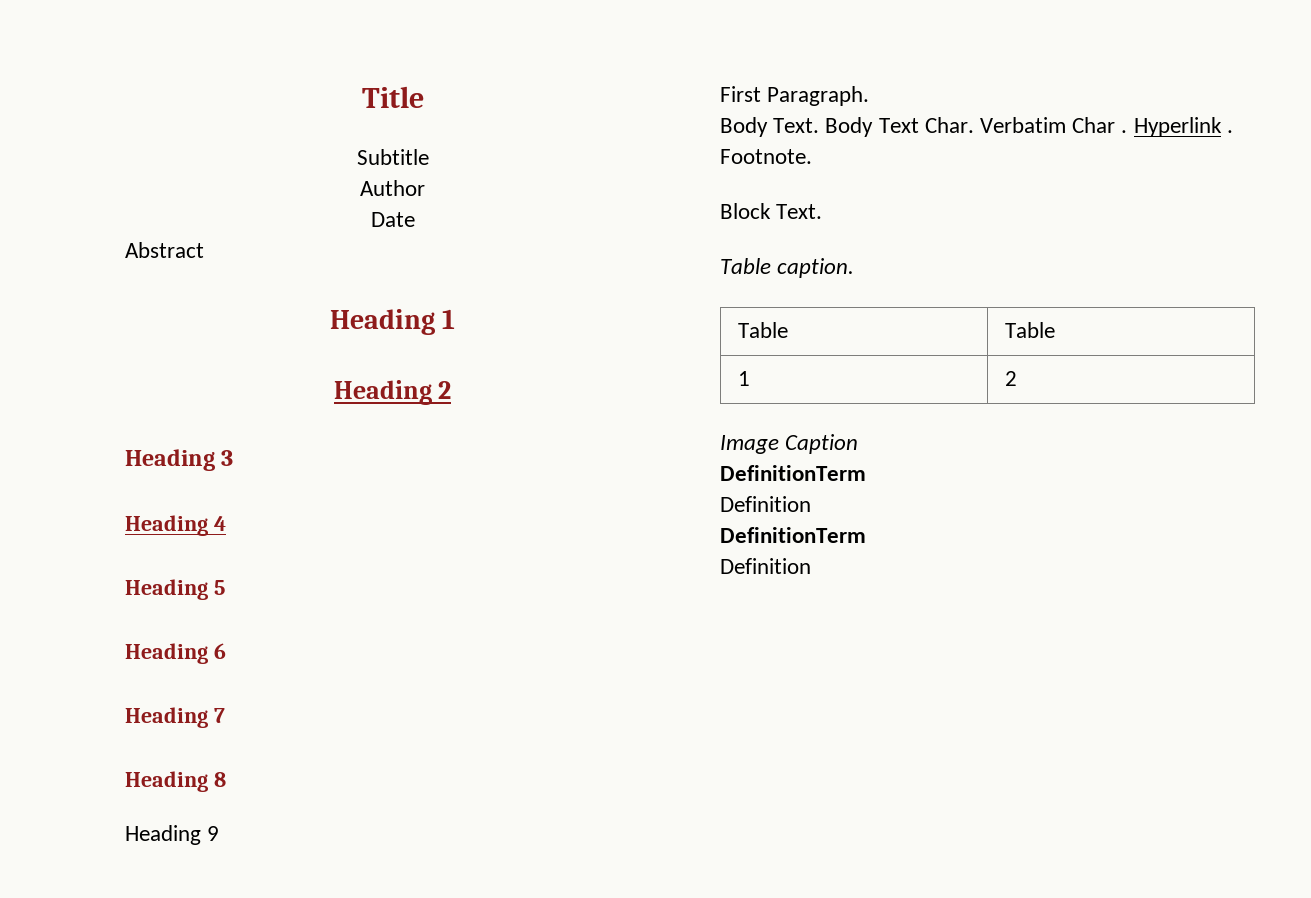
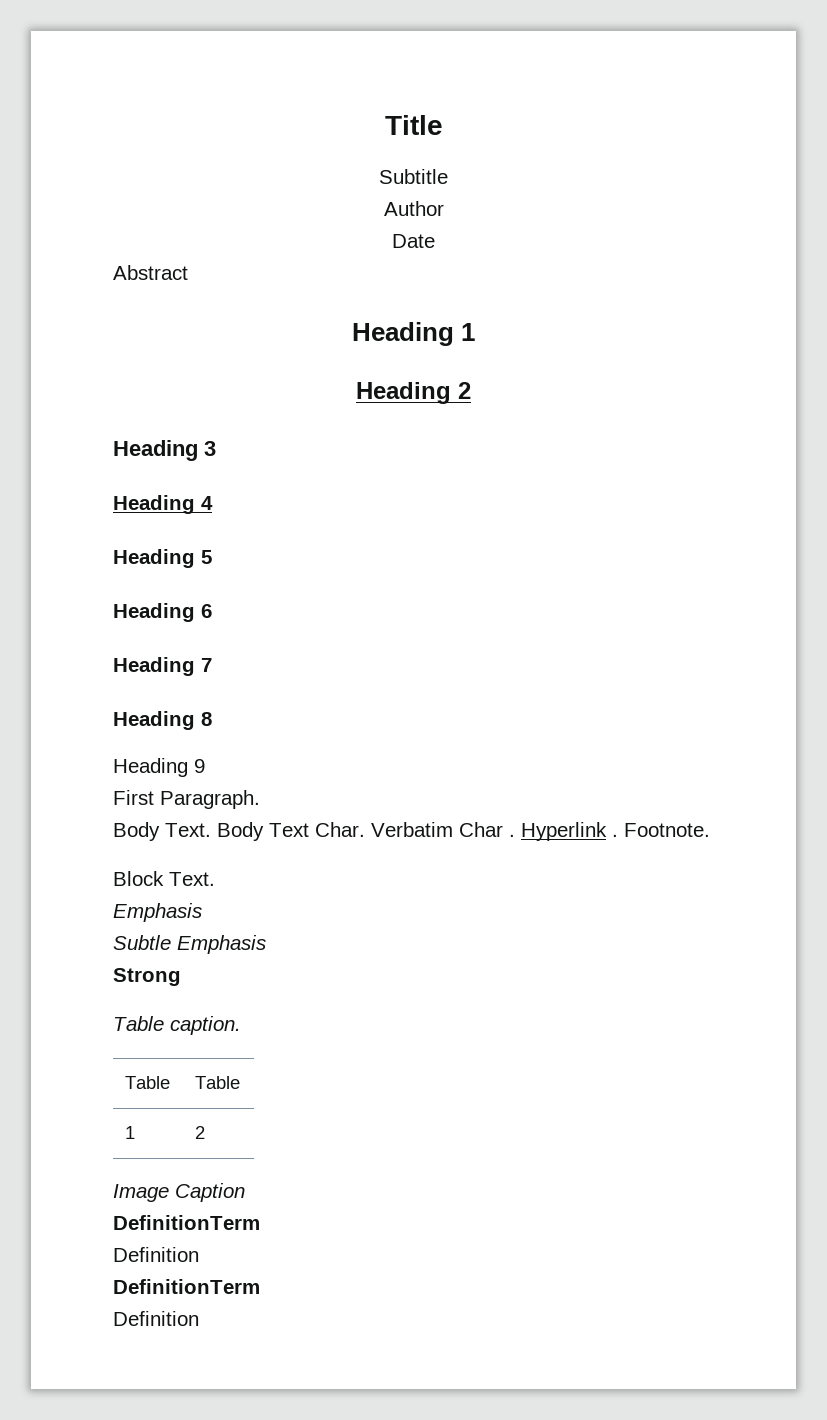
  Block Text.
+ Emphasis
+ Subtle Emphasis
+ Strong

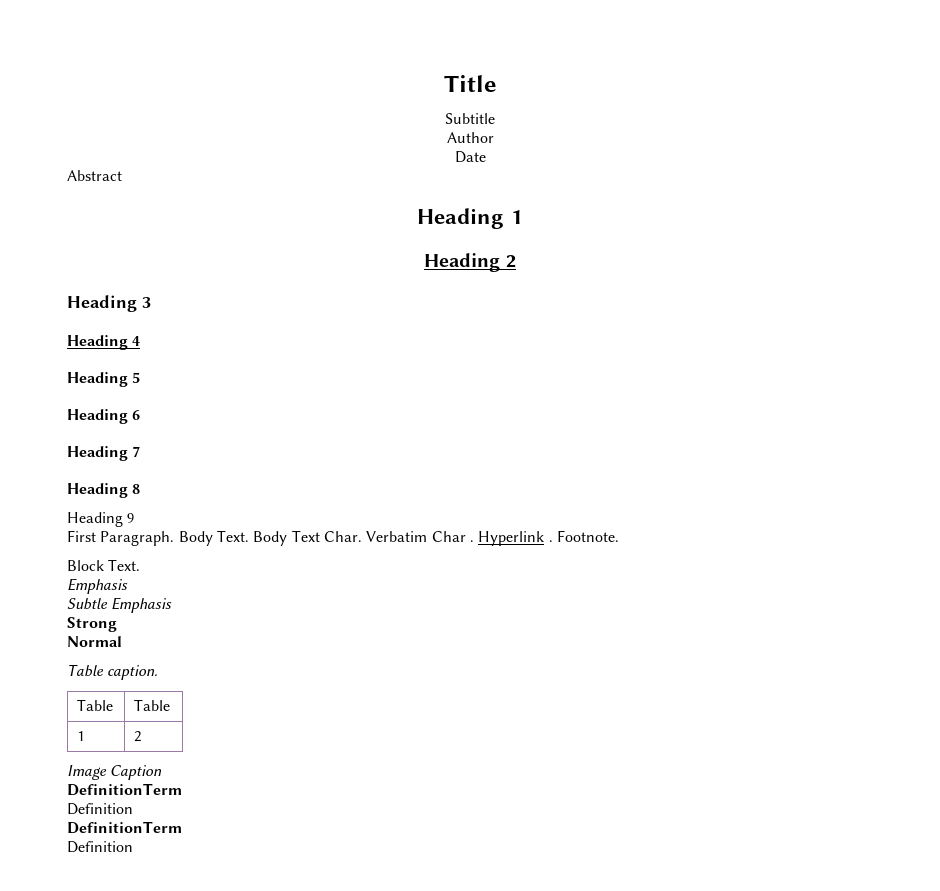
- First Paragraph.
- Body Text.
+ First Paragraph. Body Text.
+ Normal

